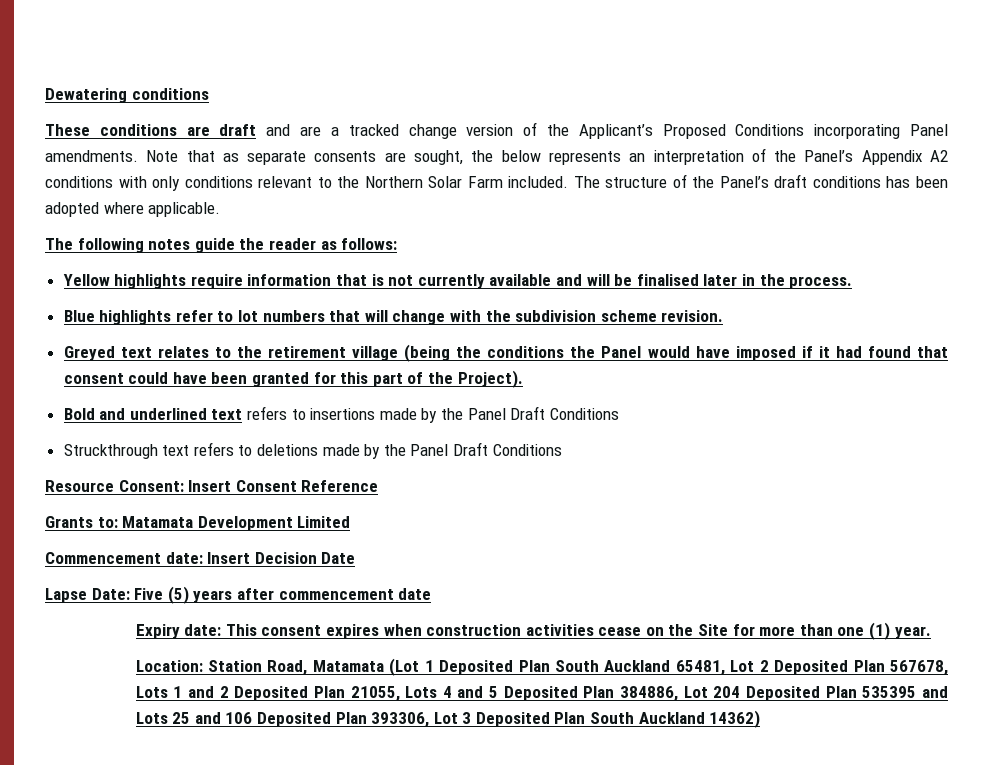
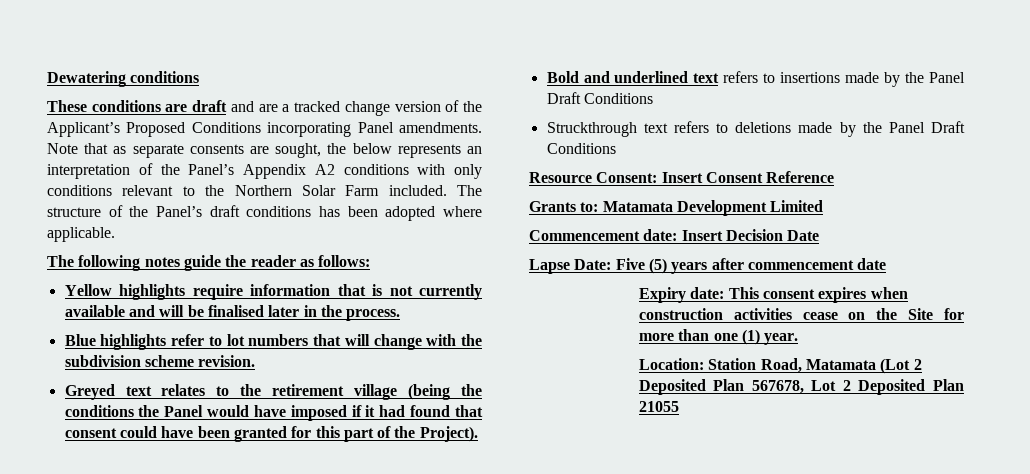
- Location: Station Road, Matamata (Lot 1 Deposited Plan South Auckland 65481, Lot 2 Deposited Plan 567678, Lots 1 and 2 Deposited Plan 21055, Lots 4 and 5 Deposited Plan 384886, Lot 204 Deposited Plan 535395 and Lots 25 and 106 Deposited Plan 393306, Lot 3 Deposited Plan South Auckland 14362)
+ Location: Station Road, Matamata (Lot 2 Deposited Plan 567678, Lot 2 Deposited Plan 21055

